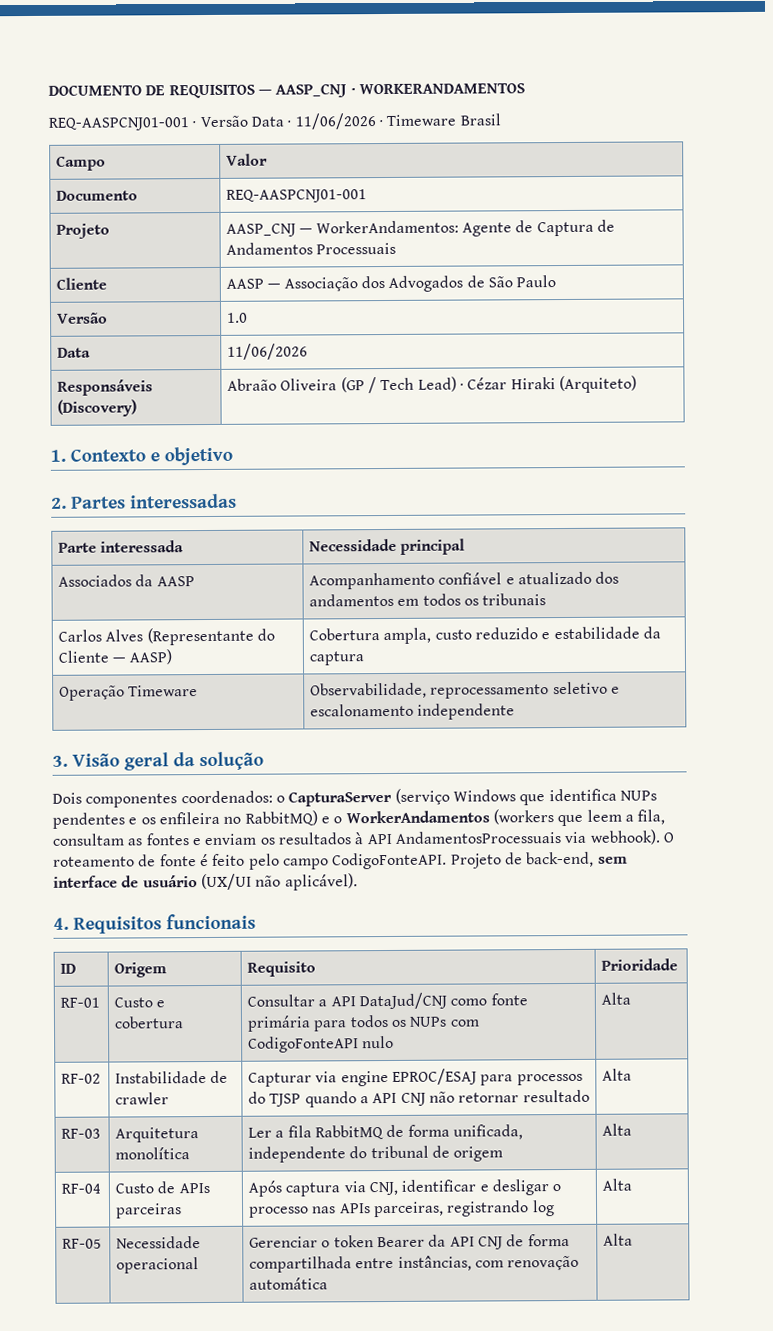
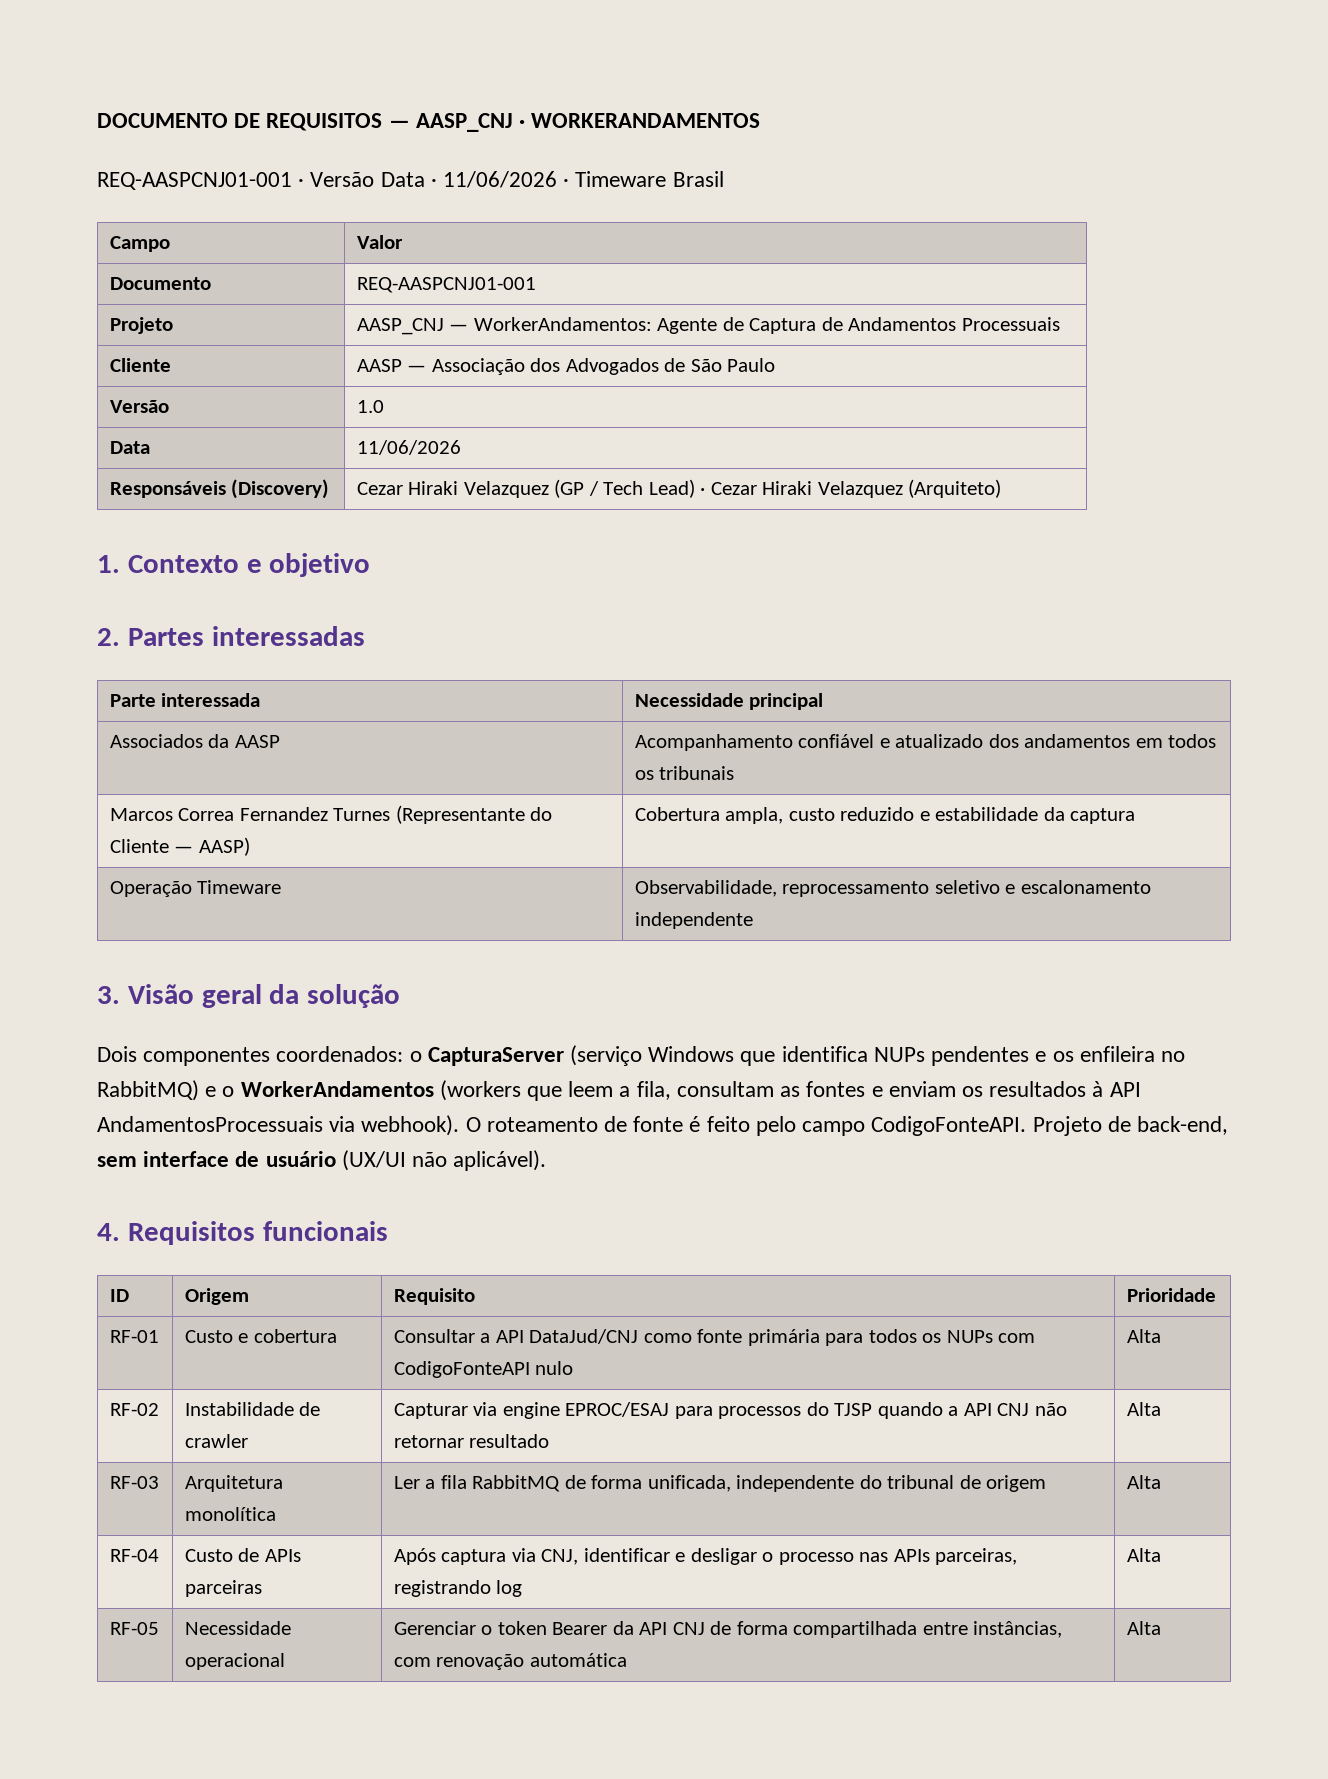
- Responsáveis (Discovery) | Abraão Oliveira (GP / Tech Lead) · Cézar Hiraki (Arquiteto)
+ Responsáveis (Discovery) | Cezar Hiraki Velazquez (GP / Tech Lead) · Cezar Hiraki Velazquez (Arquiteto)
- Carlos Alves (Representante do Cliente — AASP) | Cobertura ampla, custo reduzido e estabilidade da captura
+ Marcos Correa Fernandez Turnes (Representante do Cliente — AASP) | Cobertura ampla, custo reduzido e estabilidade da captura

